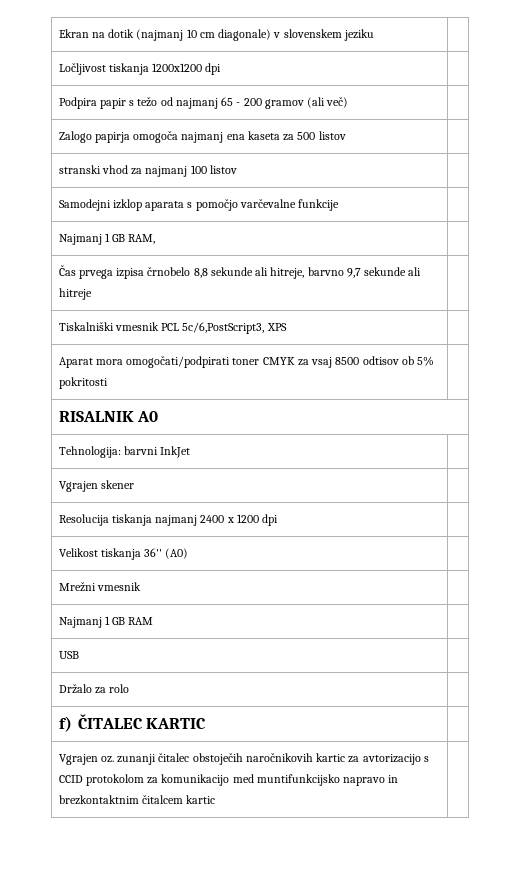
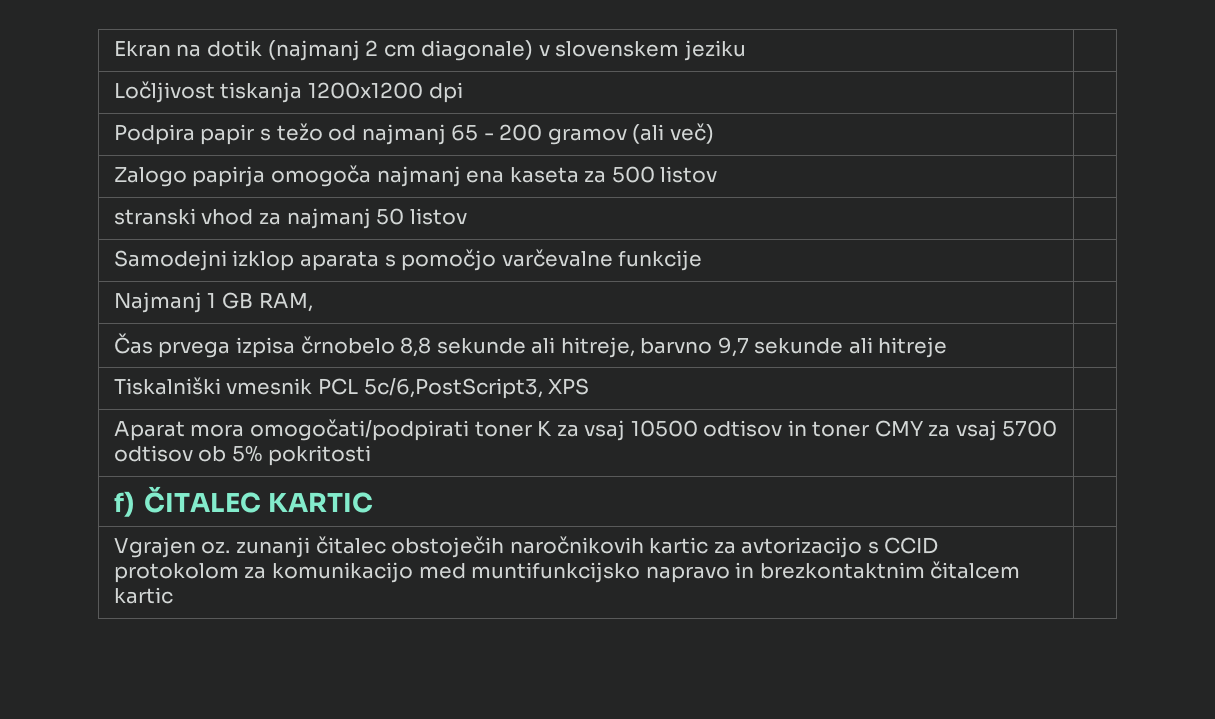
- Ekran na dotik (najmanj 10 cm diagonale) v slovenskem jeziku |
+ Ekran na dotik (najmanj 2 cm diagonale) v slovenskem jeziku |
- stranski vhod za najmanj 100 listov |
+ stranski vhod za najmanj 50 listov |
- Aparat mora omogočati/podpirati toner CMYK za vsaj 8500 odtisov ob 5% pokritosti |
- RISALNIK A0
- Tehnologija: barvni InkJet |
- Vgrajen skener |
- Resolucija tiskanja najmanj 2400 x 1200 dpi |
- Velikost tiskanja 36'' (A0) |
- Mrežni vmesnik |
- Najmanj 1 GB RAM |
- USB |
- Držalo za rolo |
+ Aparat mora omogočati/podpirati toner K za vsaj 10500 odtisov in toner CMY za vsaj 5700 odtisov ob 5% pokritosti |

